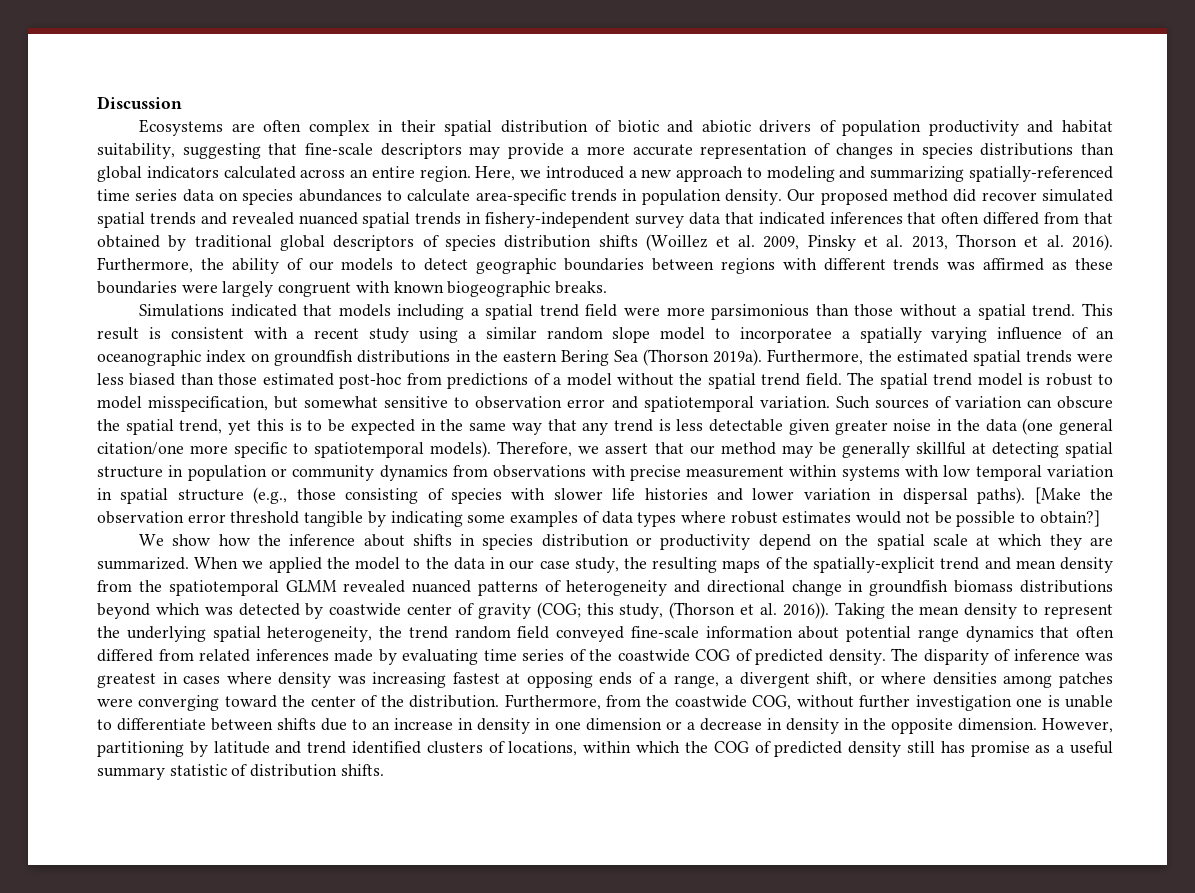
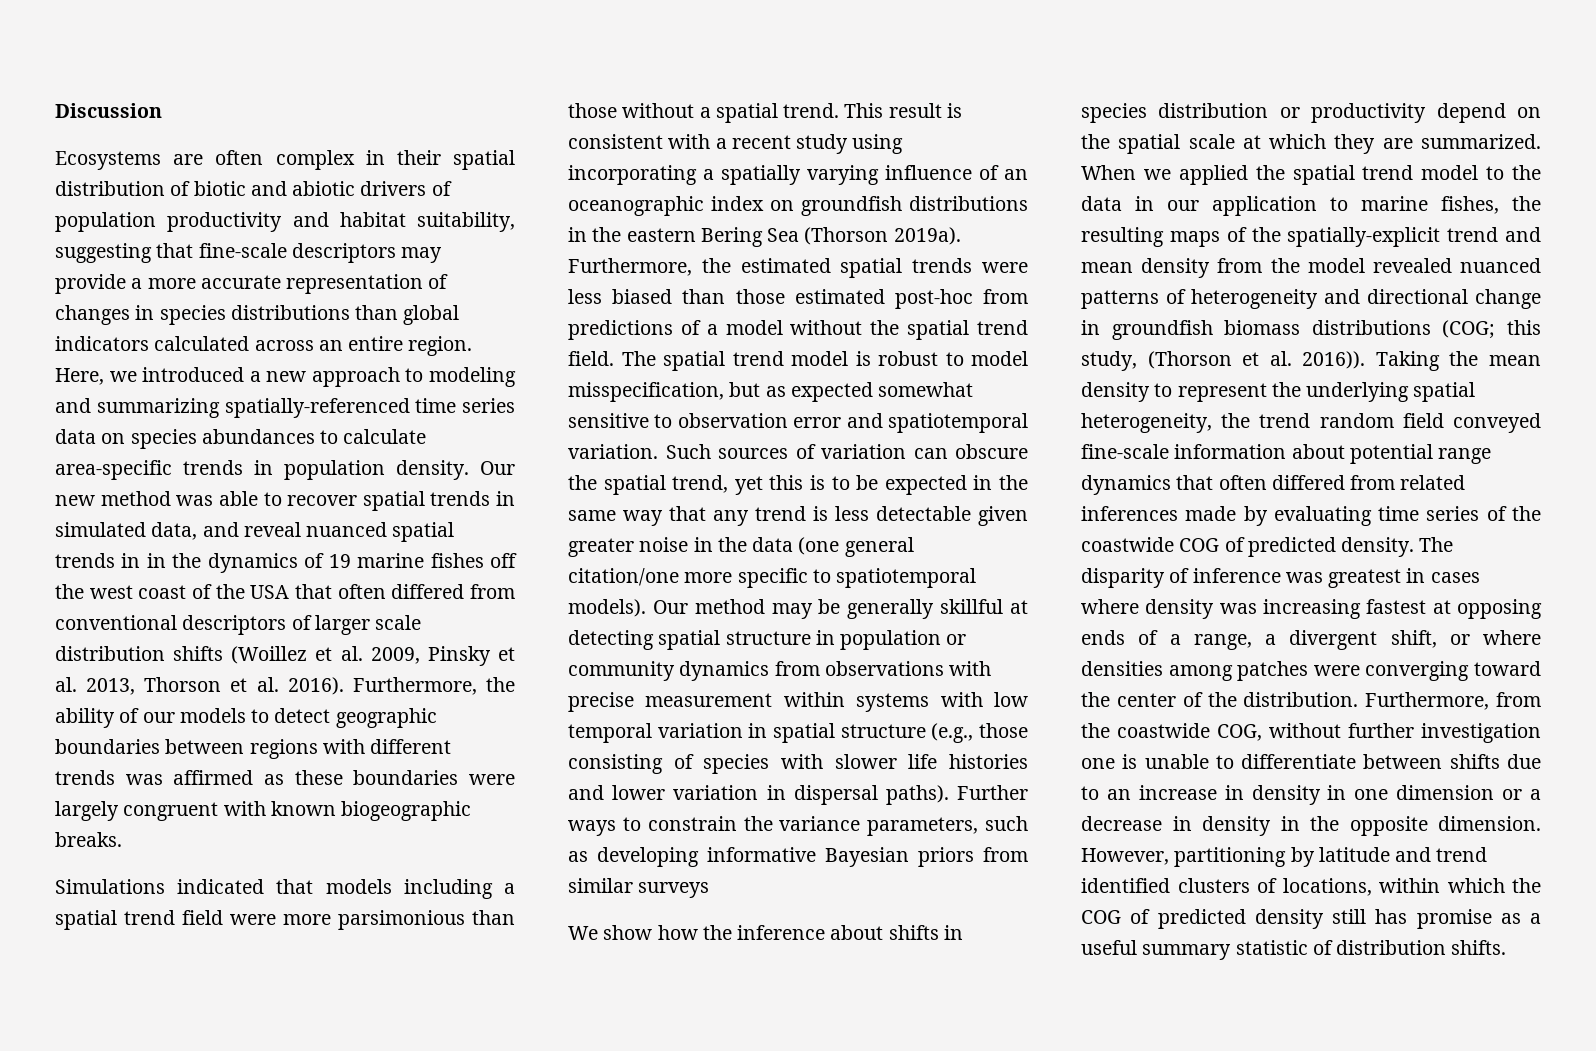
- Our proposed method did recover simulated spatial trends and revealed nuanced spatial trends in fishery-independent survey data that indicated inferences that often differed from that obtained by traditional global descriptors of species distribution shifts (Woillez et al. 2009, Pinsky et al. 2013, Thorson et al. 2016).
+ Our new method was able to recover spatial trends in simulated data, and reveal nuanced spatial trends in in the dynamics of 19 marine fishes off the west coast of the USA that often differed from conventional descriptors of larger scale distribution shifts (Woillez et al. 2009, Pinsky et al. 2013, Thorson et al. 2016).
- This result is consistent with a recent study using a similar random slope model to incorporatee a spatially varying influence of an oceanographic index on groundfish distributions in the eastern Bering Sea (Thorson 2019a).
+ This result is consistent with a recent study using incorporating a spatially varying influence of an oceanographic index on groundfish distributions in the eastern Bering Sea (Thorson 2019a).
- The spatial trend model is robust to model misspecification, but somewhat sensitive to observation error and spatiotemporal variation.
+ The spatial trend model is robust to model misspecification, but as expected somewhat sensitive to observation error and spatiotemporal variation.
- Therefore, we assert that our method may be generally skillful at detecting spatial structure in population or community dynamics from observations with precise measurement within systems with low temporal variation in spatial structure (e.g., those consisting of species with slower life histories and lower variation in dispersal paths).
+ Our method may be generally skillful at detecting spatial structure in population or community dynamics from observations with precise measurement within systems with low temporal variation in spatial structure (e.g., those consisting of species with slower life histories and lower variation in dispersal paths).
- [Make the observation error threshold tangible by indicating some examples of data types where robust estimates would not be possible to obtain?]
+ Further ways to constrain the variance parameters, such as developing informative Bayesian priors from similar surveys
- When we applied the model to the data in our case study, the resulting maps of the spatially-explicit trend and mean density from the spatiotemporal GLMM revealed nuanced patterns of heterogeneity and directional change in groundfish biomass distributions beyond which was detected by coastwide center of gravity (COG; this study, (Thorson et al. 2016)).
+ When we applied the spatial trend model to the data in our application to marine fishes, the resulting maps of the spatially-explicit trend and mean density from the model revealed nuanced patterns of heterogeneity and directional change in groundfish biomass distributions (COG; this study, (Thorson et al. 2016)).

